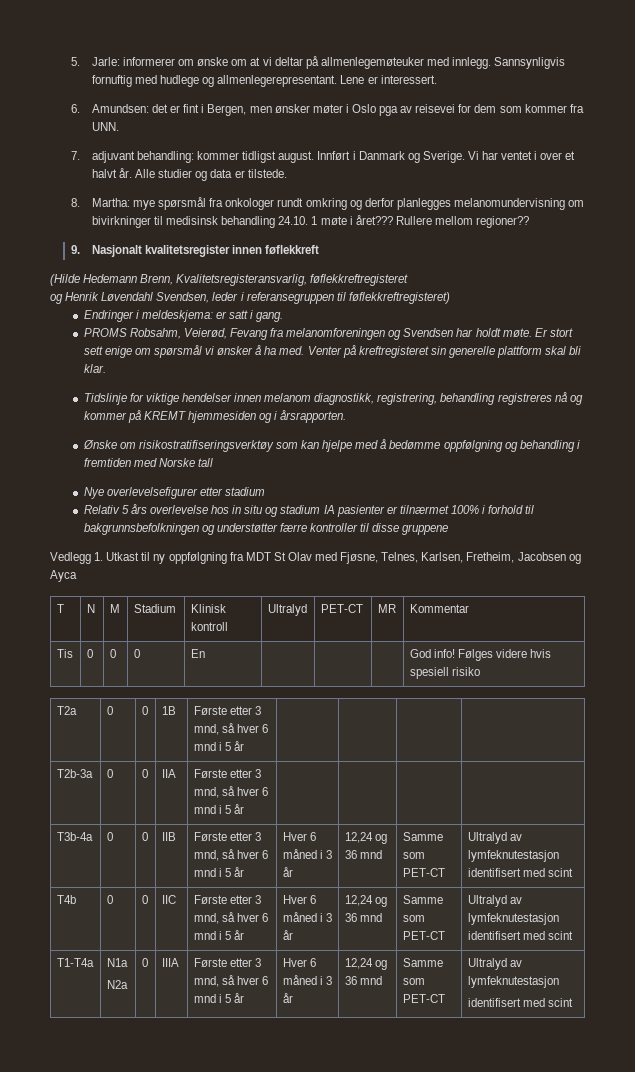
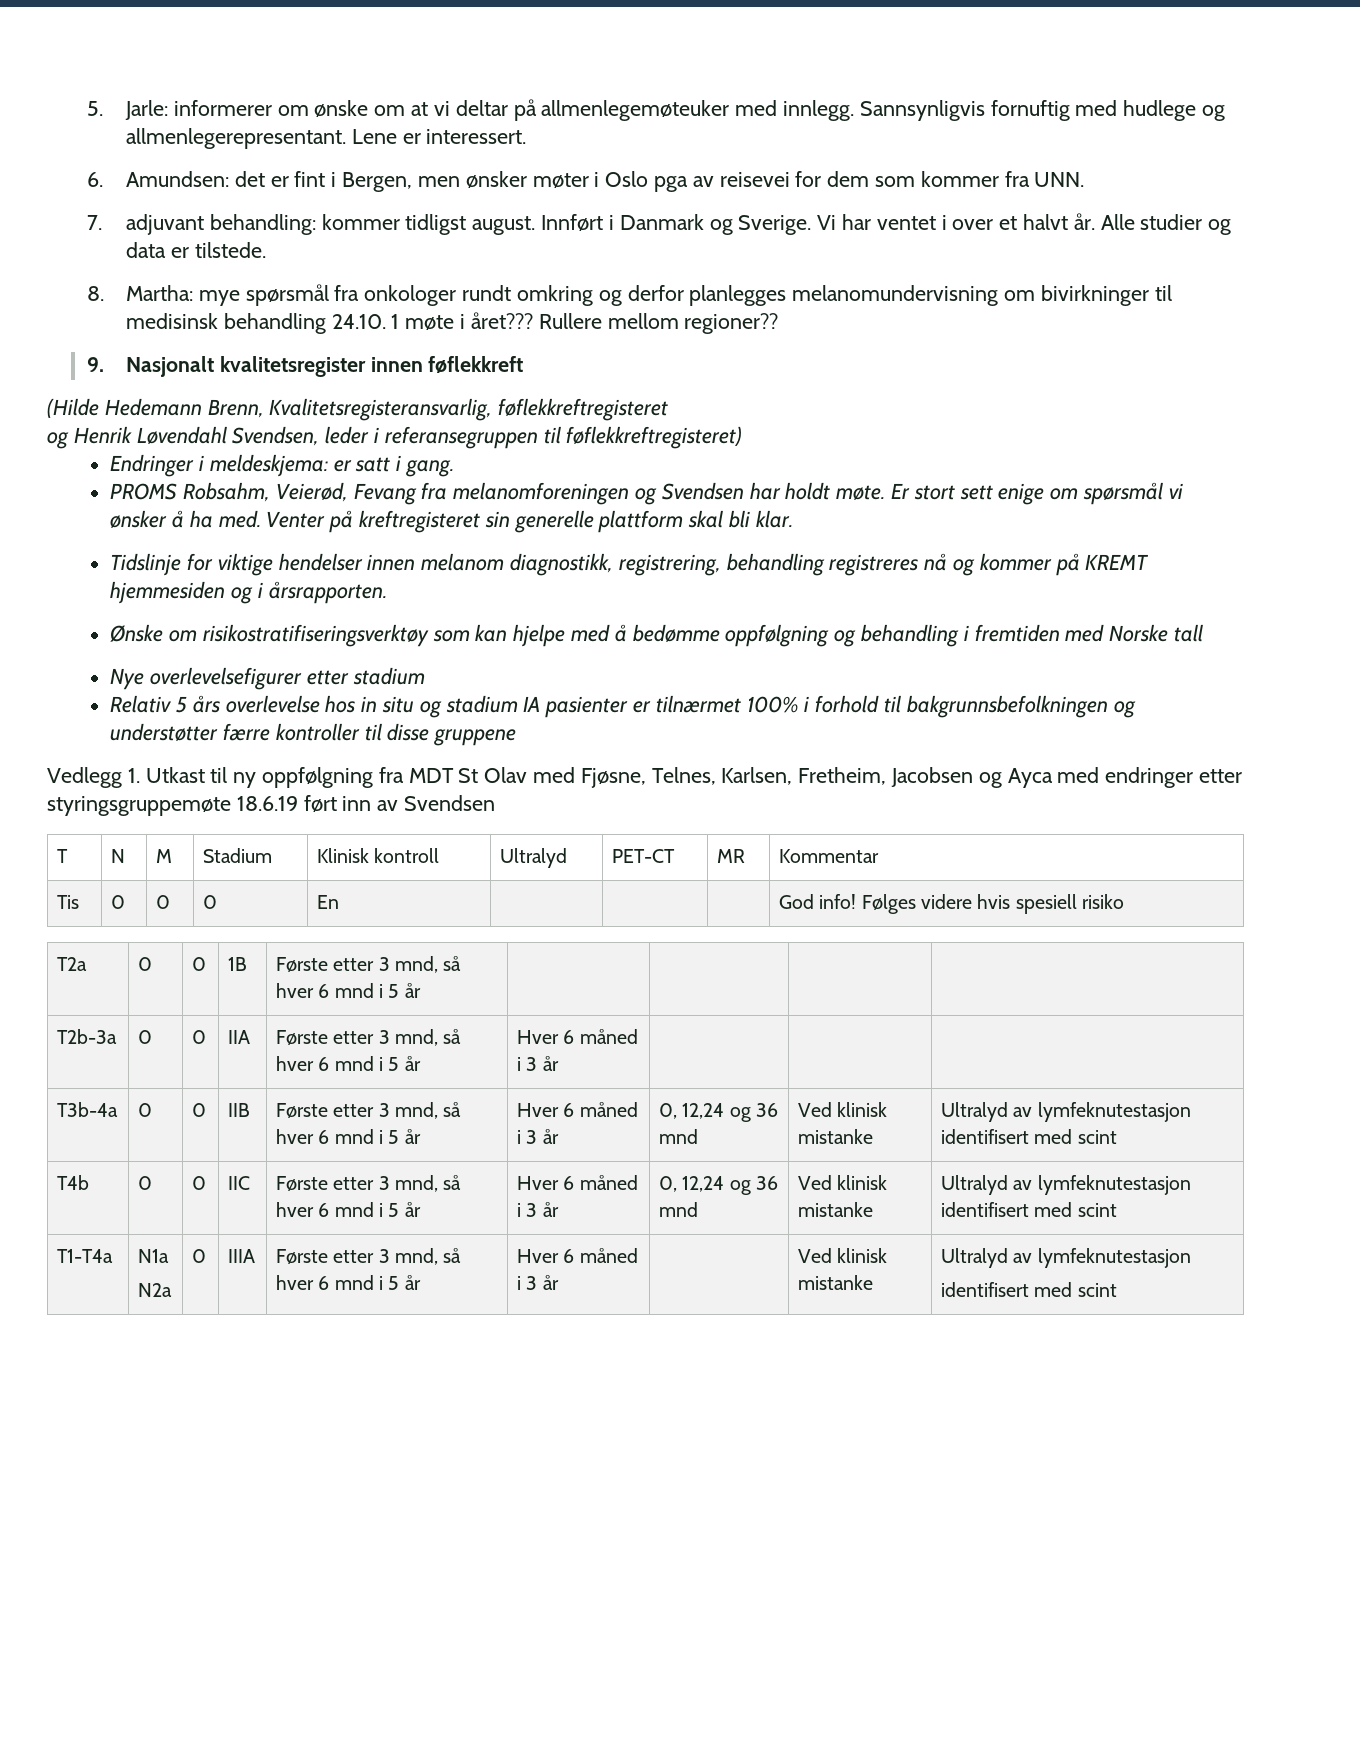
- Vedlegg 1. Utkast til ny oppfølgning fra MDT St Olav med Fjøsne, Telnes, Karlsen, Fretheim, Jacobsen og Ayca
+ Vedlegg 1. Utkast til ny oppfølgning fra MDT St Olav med Fjøsne, Telnes, Karlsen, Fretheim, Jacobsen og Ayca med endringer etter styringsgruppemøte 18.6.19 ført inn av Svendsen
- T2b-3a | 0 | 0 | IIA | Første etter 3 mnd, så hver 6 mnd i 5 år | | | |
+ T2b-3a | 0 | 0 | IIA | Første etter 3 mnd, så hver 6 mnd i 5 år | Hver 6 måned i 3 år | | |
- T3b-4a | 0 | 0 | IIB | Første etter 3 mnd, så hver 6 mnd i 5 år | Hver 6 måned i 3 år | 12,24 og 36 mnd | Samme som PET-CT | Ultralyd av lymfeknutestasjon identifisert med scint
+ T3b-4a | 0 | 0 | IIB | Første etter 3 mnd, så hver 6 mnd i 5 år | Hver 6 måned i 3 år | 0, 12,24 og 36 mnd | Ved klinisk mistanke | Ultralyd av lymfeknutestasjon identifisert med scint
- T4b | 0 | 0 | IIC | Første etter 3 mnd, så hver 6 mnd i 5 år | Hver 6 måned i 3 år | 12,24 og 36 mnd | Samme som PET-CT | Ultralyd av lymfeknutestasjon identifisert med scint
+ T4b | 0 | 0 | IIC | Første etter 3 mnd, så hver 6 mnd i 5 år | Hver 6 måned i 3 år | 0, 12,24 og 36 mnd | Ved klinisk mistanke | Ultralyd av lymfeknutestasjon identifisert med scint
  T1-T4a | N1a
- N2a | 0 | IIIA | Første etter 3 mnd, så hver 6 mnd i 5 år | Hver 6 måned i 3 år | 12,24 og 36 mnd | Samme som PET-CT | Ultralyd av lymfeknutestasjon
+ N2a | 0 | IIIA | Første etter 3 mnd, så hver 6 mnd i 5 år | Hver 6 måned i 3 år | | Ved klinisk mistanke | Ultralyd av lymfeknutestasjon

